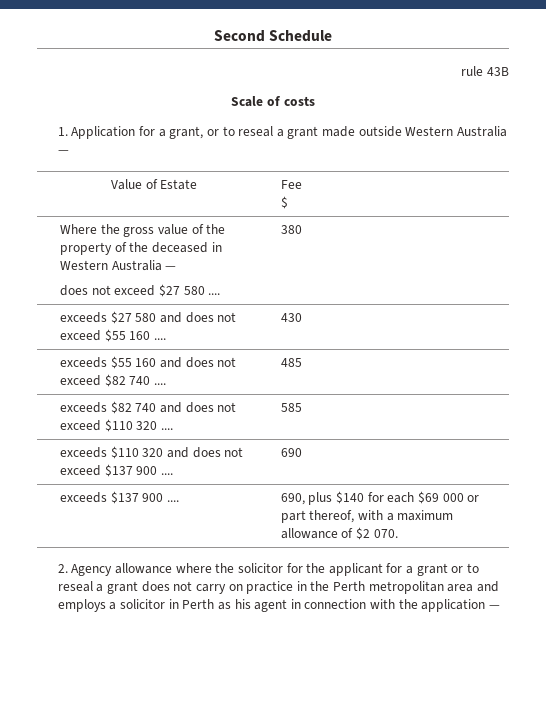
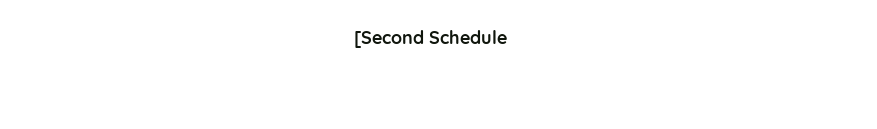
- Second Schedule
+ [Second Schedule
- rule 43B
- Scale of costs
- 1. Application for a grant, or to reseal a grant made outside Western Australia —
- Value of Estate | Fee
- $
- Where the gross value of the property of the deceased in Western Australia —
- does not exceed $27 580 .... | 380
- exceeds $27 580 and does not exceed $55 160 .... | 430
- exceeds $55 160 and does not exceed $82 740 .... | 485
- exceeds $82 740 and does not exceed $110 320 .... | 585
- exceeds $110 320 and does not exceed $137 900 .... | 690
- exceeds $137 900 .... | 690, plus $140 for each $69 000 or part thereof, with a maximum allowance of $2 070.
- 2. Agency allowance where the solicitor for the applicant for a grant or to reseal a grant does not carry on practice in the Perth metropolitan area and employs a solicitor in Perth as his agent in connection with the application —

